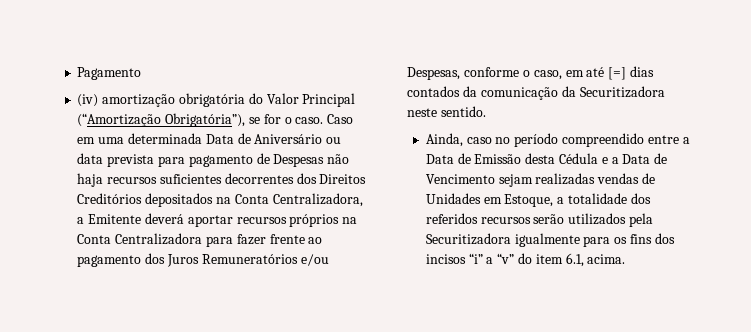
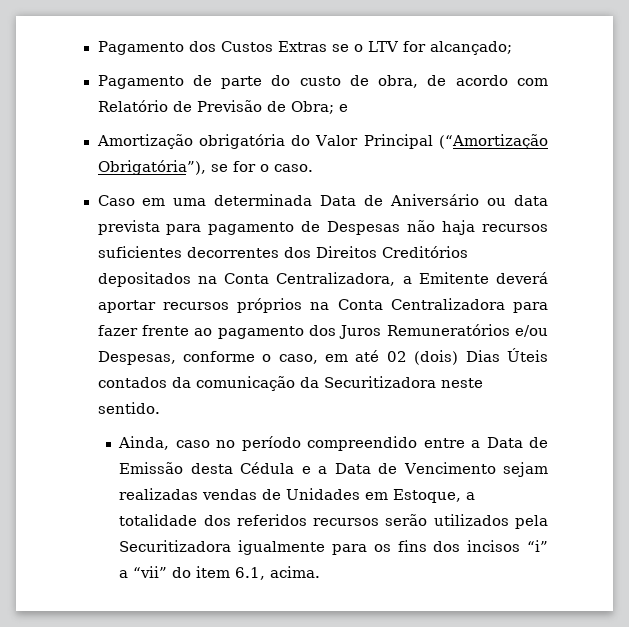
- Pagamento
- (iv) amortização obrigatória do Valor Principal (“Amortização Obrigatória”), se for o caso. Caso em uma determinada Data de Aniversário ou data prevista para pagamento de Despesas não haja recursos suficientes decorrentes dos Direitos Creditórios depositados na Conta Centralizadora, a Emitente deverá aportar recursos próprios na Conta Centralizadora para fazer frente ao pagamento dos Juros Remuneratórios e/ou Despesas, conforme o caso, em até [=] dias contados da comunicação da Securitizadora neste sentido.
+ Pagamento dos Custos Extras se o LTV for alcançado;
+ Pagamento de parte do custo de obra, de acordo com Relatório de Previsão de Obra; e
+ Amortização obrigatória do Valor Principal (“Amortização Obrigatória”), se for o caso.
+ Caso em uma determinada Data de Aniversário ou data prevista para pagamento de Despesas não haja recursos suficientes decorrentes dos Direitos Creditórios depositados na Conta Centralizadora, a Emitente deverá aportar recursos próprios na Conta Centralizadora para fazer frente ao pagamento dos Juros Remuneratórios e/ou Despesas, conforme o caso, em até 02 (dois) Dias Úteis contados da comunicação da Securitizadora neste sentido.
- Ainda, caso no período compreendido entre a Data de Emissão desta Cédula e a Data de Vencimento sejam realizadas vendas de Unidades em Estoque, a totalidade dos referidos recursos serão utilizados pela Securitizadora igualmente para os fins dos incisos “i” a “v” do item 6.1, acima.
+ Ainda, caso no período compreendido entre a Data de Emissão desta Cédula e a Data de Vencimento sejam realizadas vendas de Unidades em Estoque, a totalidade dos referidos recursos serão utilizados pela Securitizadora igualmente para os fins dos incisos “i” a “vii” do item 6.1, acima.

